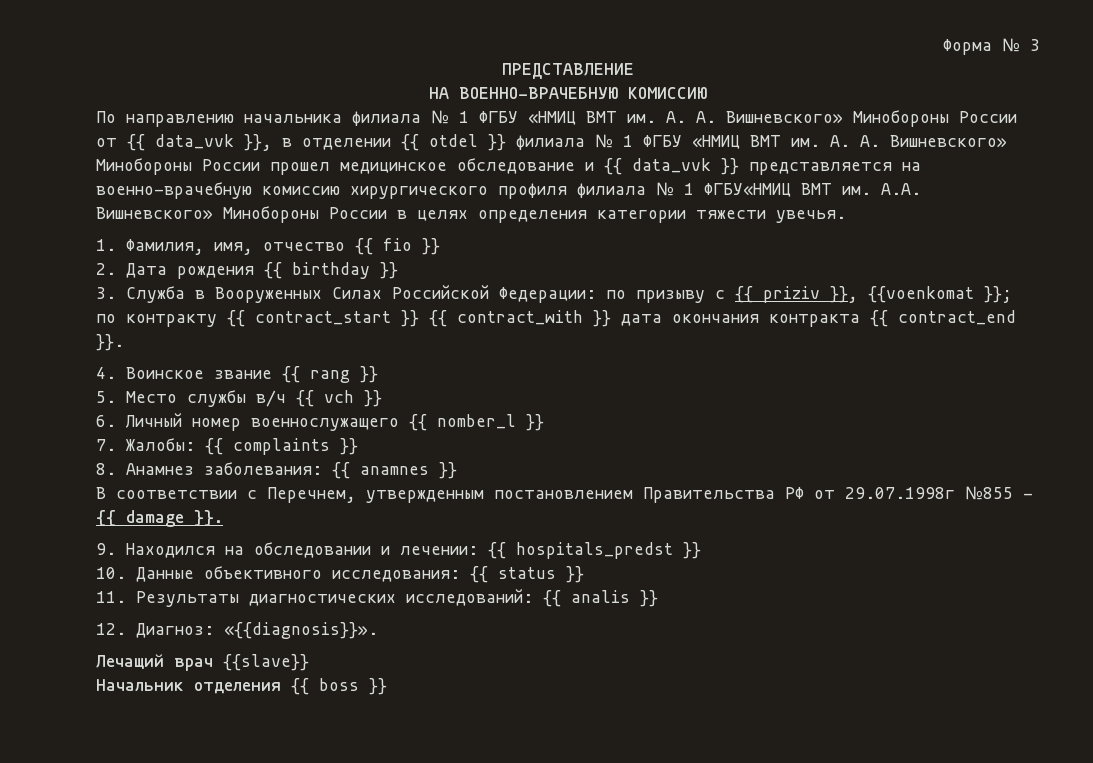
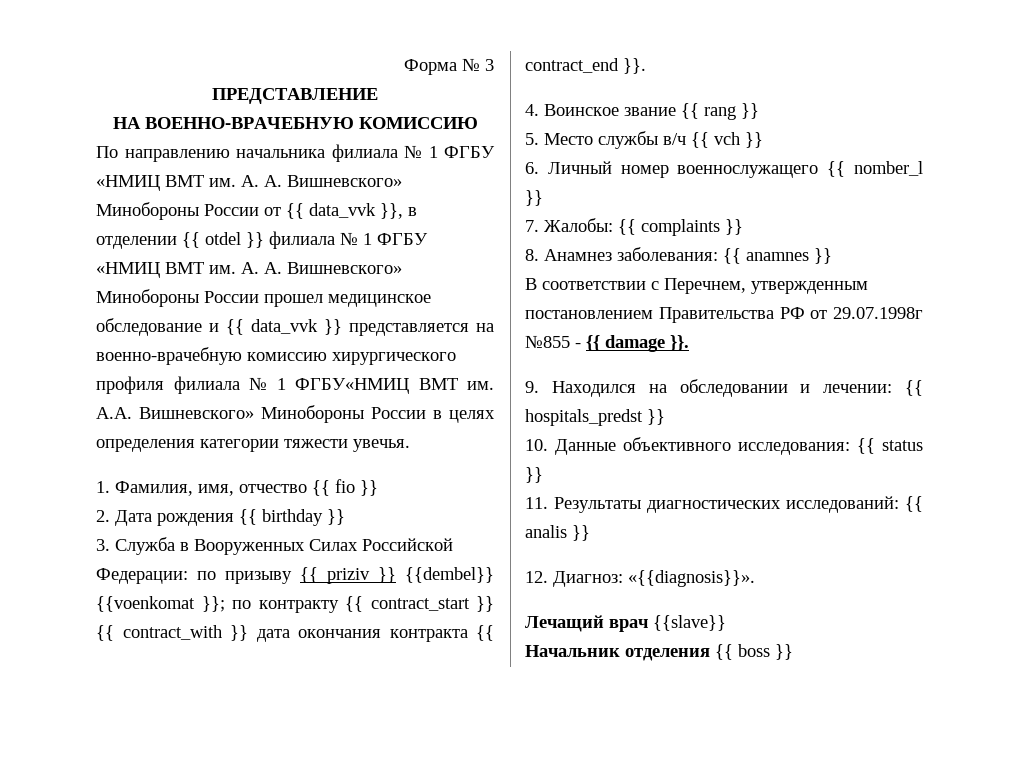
- 3. Служба в Вооруженных Силах Российской Федерации: по призыву с {{ priziv }}, {{voenkomat }}; по контракту {{ contract_start }} {{ contract_with }} дата окончания контракта {{ contract_end }}.
+ 3. Служба в Вооруженных Силах Российской Федерации: по призыву {{ priziv }} {{dembel}} {{voenkomat }}; по контракту {{ contract_start }} {{ contract_with }} дата окончания контракта {{ contract_end }}.

